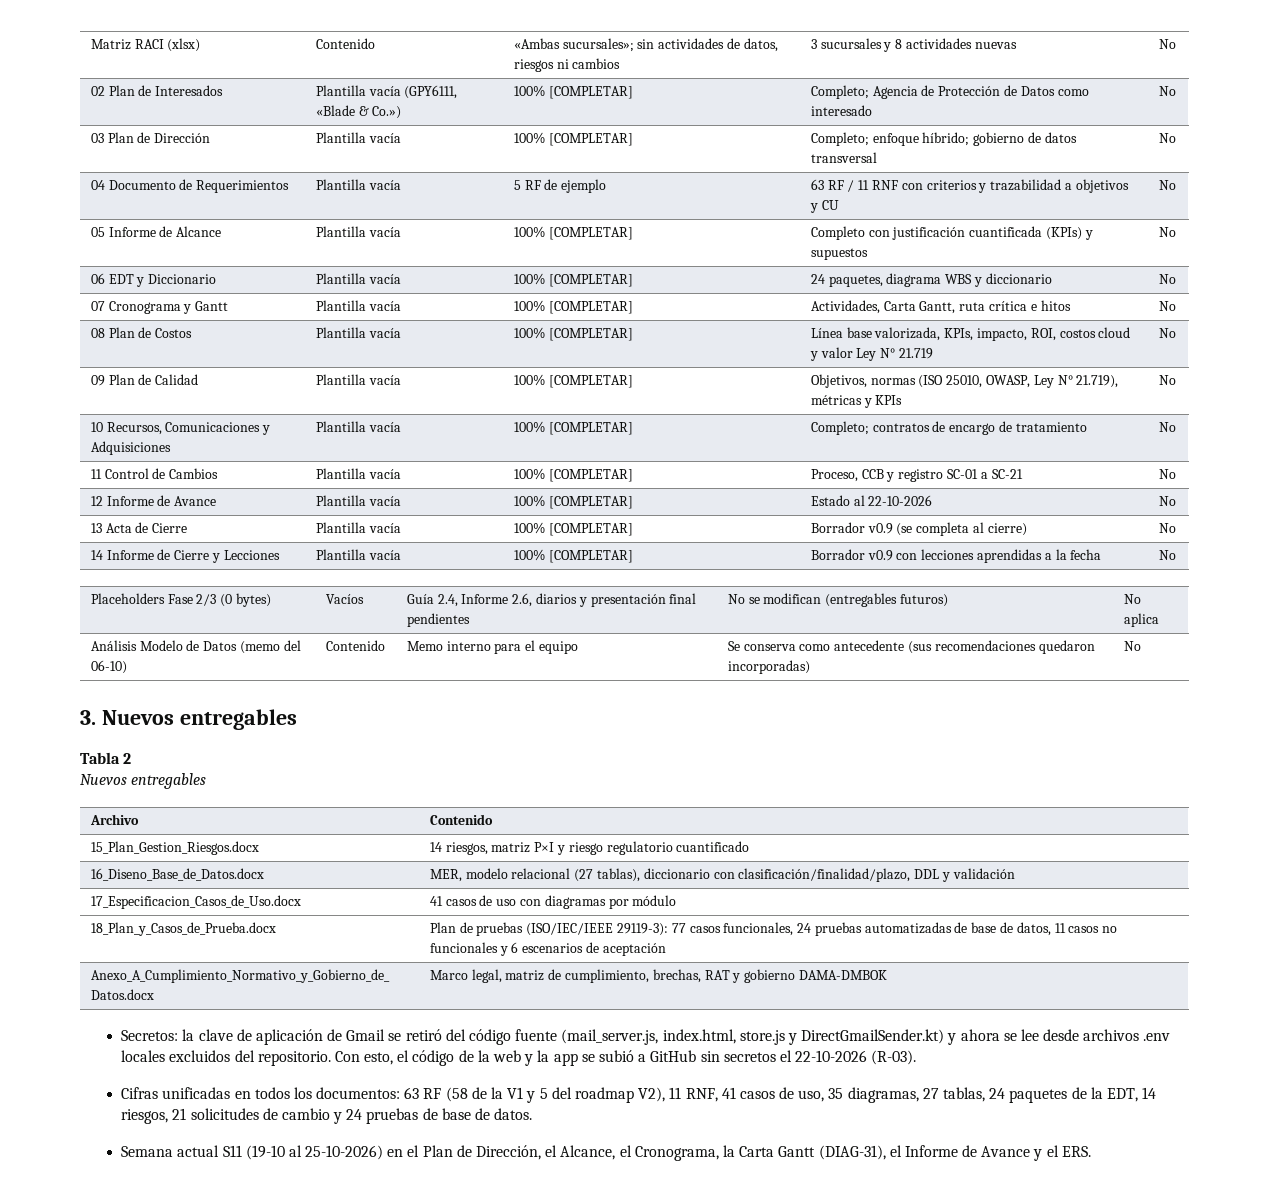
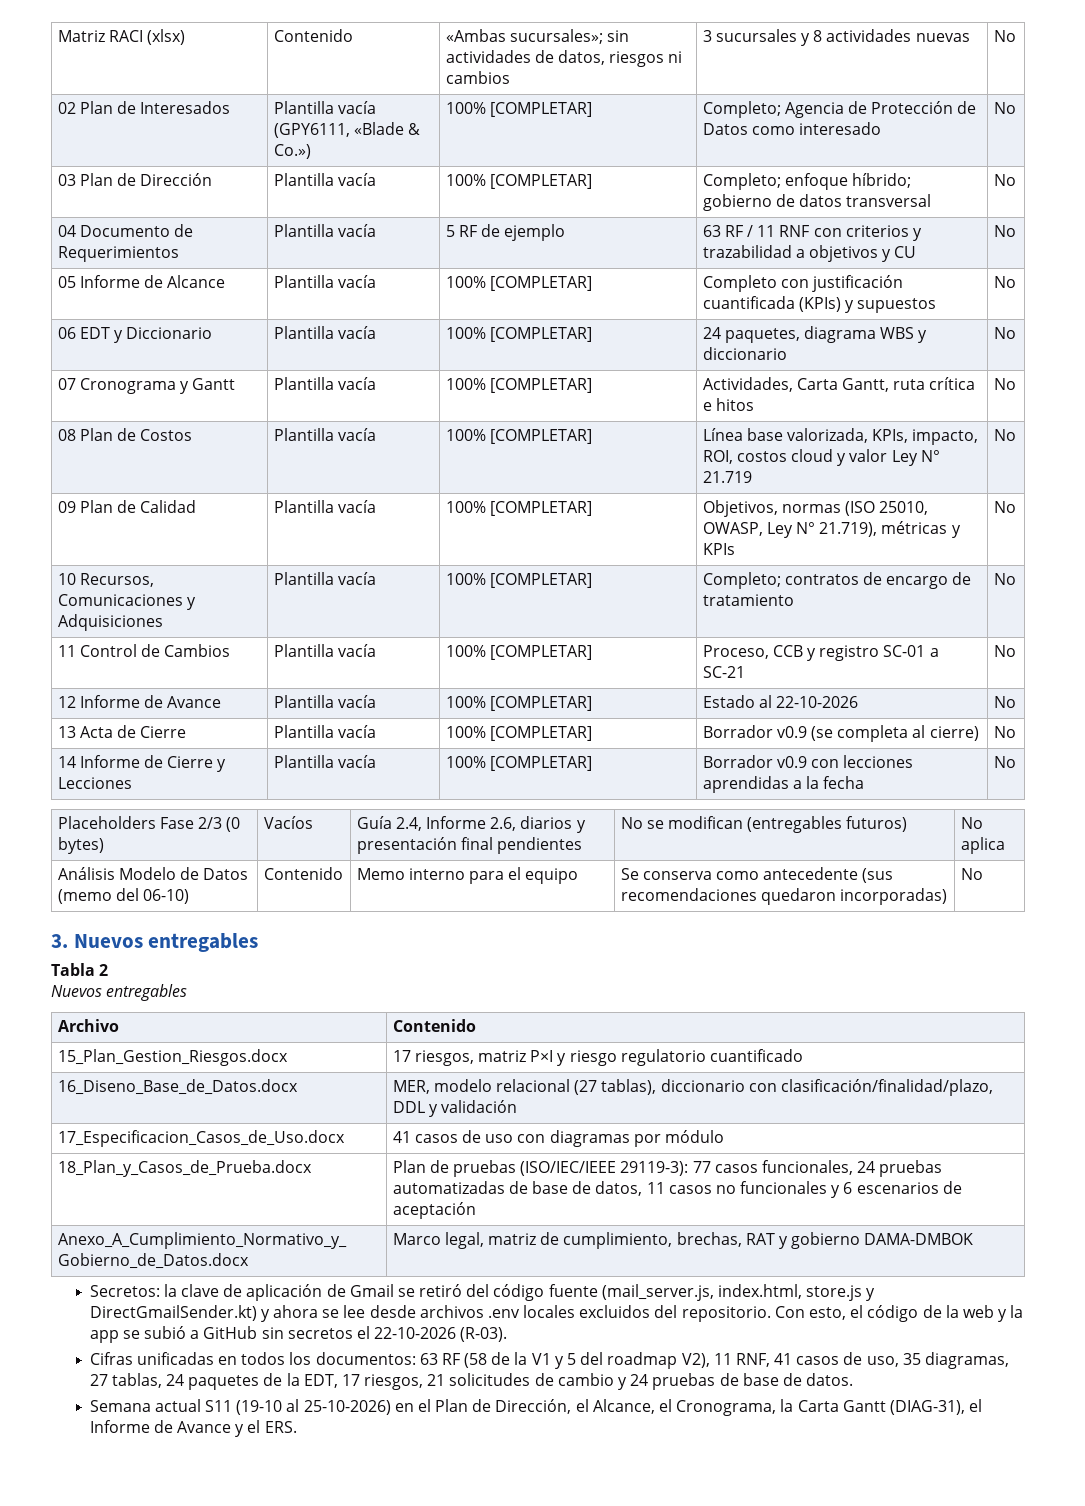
- 15_Plan_Gestion_Riesgos.docx | 14 riesgos, matriz P×I y riesgo regulatorio cuantificado
+ 15_Plan_Gestion_Riesgos.docx | 17 riesgos, matriz P×I y riesgo regulatorio cuantificado
- Cifras unificadas en todos los documentos: 63 RF (58 de la V1 y 5 del roadmap V2), 11 RNF, 41 casos de uso, 35 diagramas, 27 tablas, 24 paquetes de la EDT, 14 riesgos, 21 solicitudes de cambio y 24 pruebas de base de datos.
+ Cifras unificadas en todos los documentos: 63 RF (58 de la V1 y 5 del roadmap V2), 11 RNF, 41 casos de uso, 35 diagramas, 27 tablas, 24 paquetes de la EDT, 17 riesgos, 21 solicitudes de cambio y 24 pruebas de base de datos.

